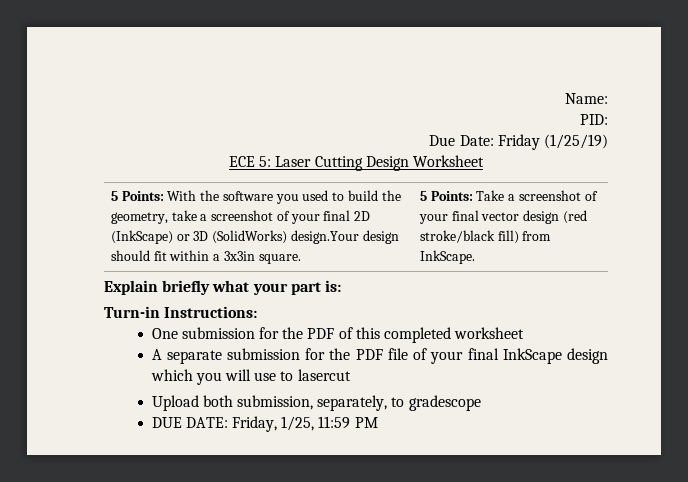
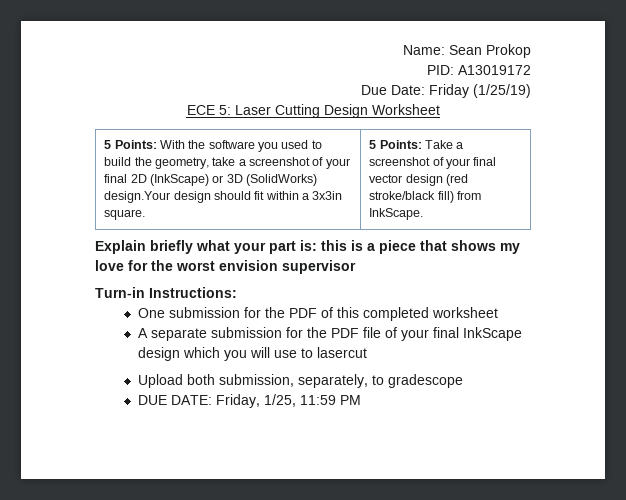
- Name:
+ Name: Sean Prokop
- PID:
+ PID: A13019172
- Explain briefly what your part is:
+ Explain briefly what your part is: this is a piece that shows my love for the worst envision supervisor

